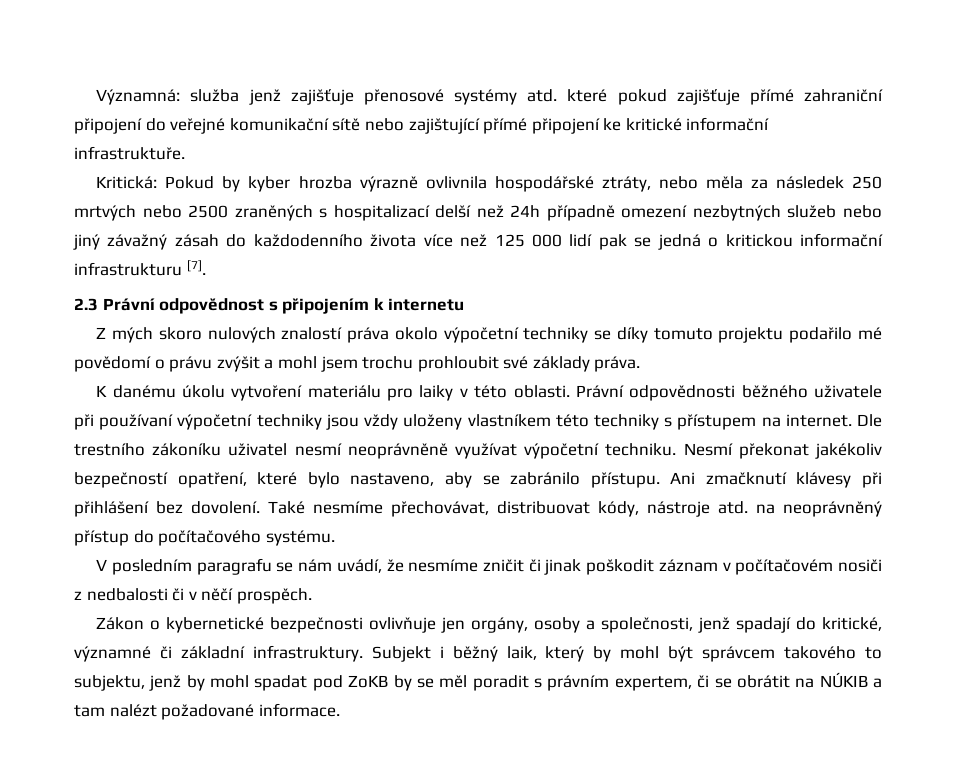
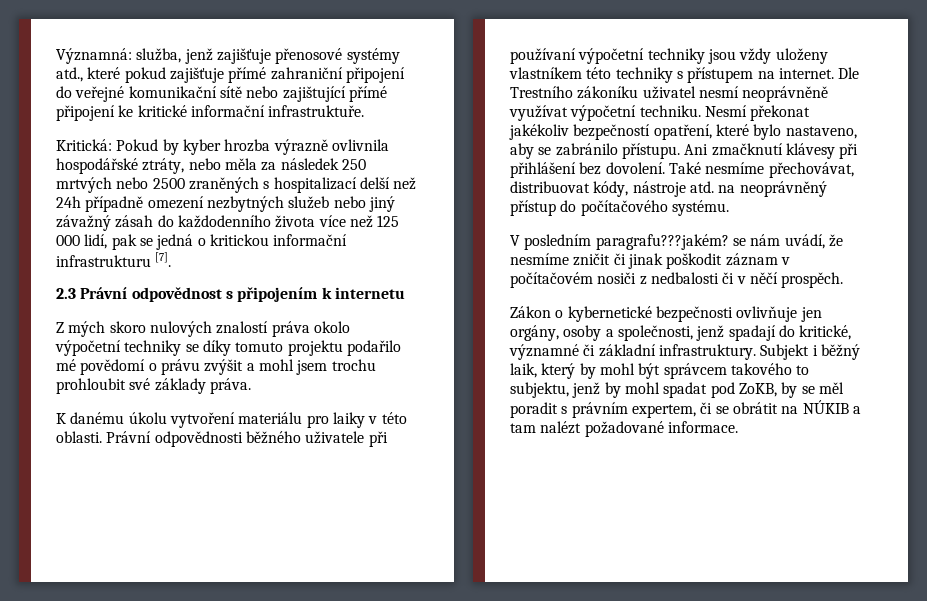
- Významná: služba jenž zajišťuje přenosové systémy atd. které pokud zajišťuje přímé zahraniční připojení do veřejné komunikační sítě nebo zajištující přímé připojení ke kritické informační infrastruktuře.
+ Významná: služba, jenž zajišťuje přenosové systémy atd., které pokud zajišťuje přímé zahraniční připojení do veřejné komunikační sítě nebo zajištující přímé připojení ke kritické informační infrastruktuře.
- Kritická: Pokud by kyber hrozba výrazně ovlivnila hospodářské ztráty, nebo měla za následek 250 mrtvých nebo 2500 zraněných s hospitalizací delší než 24h případně omezení nezbytných služeb nebo jiný závažný zásah do každodenního života více než 125 000 lidí pak se jedná o kritickou informační infrastrukturu [7].
+ Kritická: Pokud by kyber hrozba výrazně ovlivnila hospodářské ztráty, nebo měla za následek 250 mrtvých nebo 2500 zraněných s hospitalizací delší než 24h případně omezení nezbytných služeb nebo jiný závažný zásah do každodenního života více než 125 000 lidí, pak se jedná o kritickou informační infrastrukturu [7].
- Dle trestního zákoníku uživatel nesmí neoprávněně využívat výpočetní techniku.
+ Dle Trestního zákoníku uživatel nesmí neoprávněně využívat výpočetní techniku.
- V posledním paragrafu se nám uvádí, že nesmíme zničit či jinak poškodit záznam v počítačovém nosiči z nedbalosti či v něčí prospěch.
+ V posledním paragrafu???jakém? se nám uvádí, že nesmíme zničit či jinak poškodit záznam v počítačovém nosiči z nedbalosti či v něčí prospěch.
- Subjekt i běžný laik, který by mohl být správcem takového to subjektu, jenž by mohl spadat pod ZoKB by se měl poradit s právním expertem, či se obrátit na NÚKIB a tam nalézt požadované informace.
+ Subjekt i běžný laik, který by mohl být správcem takového to subjektu, jenž by mohl spadat pod ZoKB, by se měl poradit s právním expertem, či se obrátit na NÚKIB a tam nalézt požadované informace.

